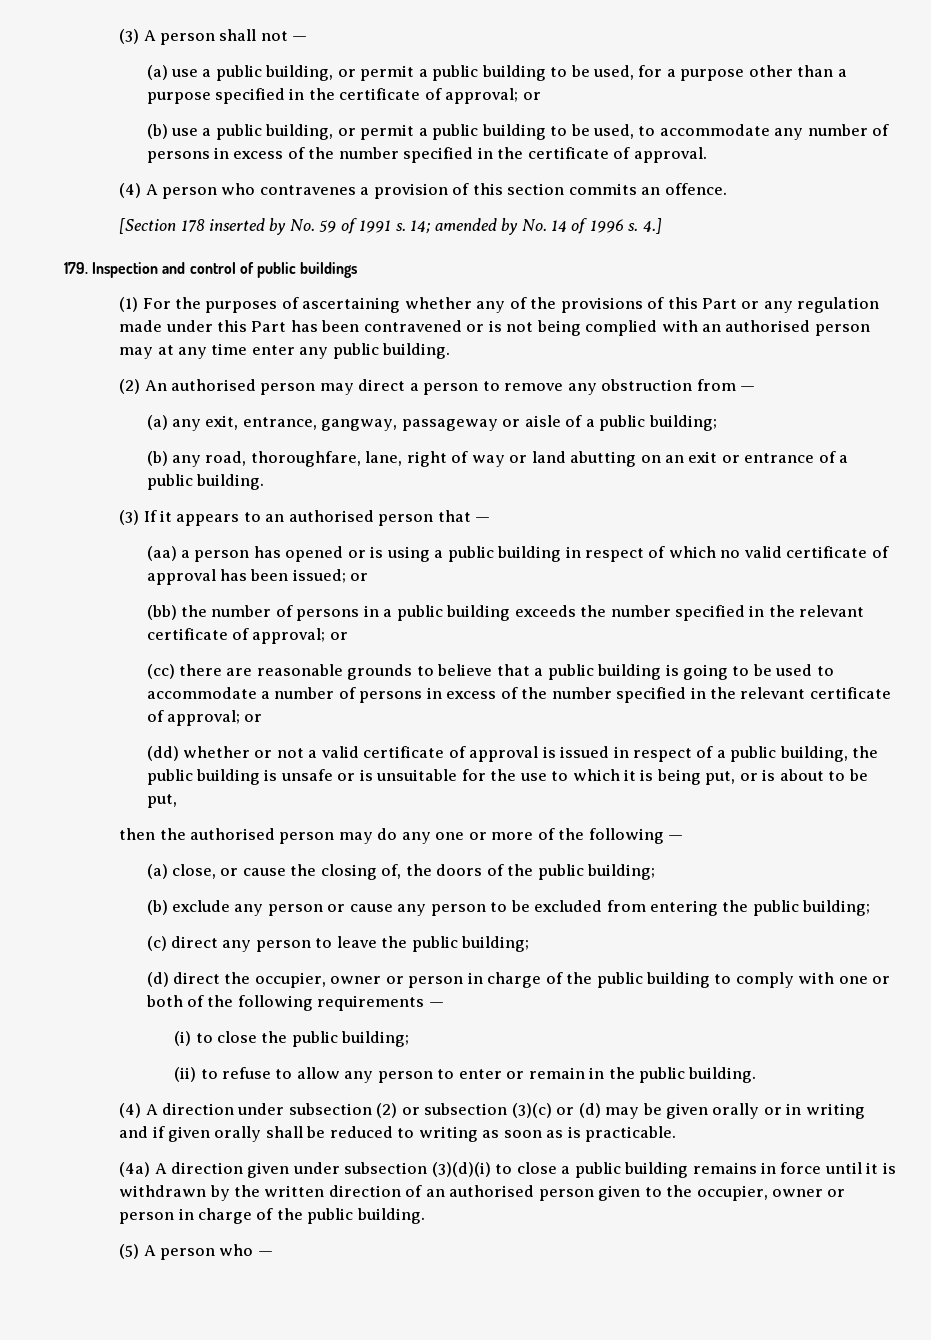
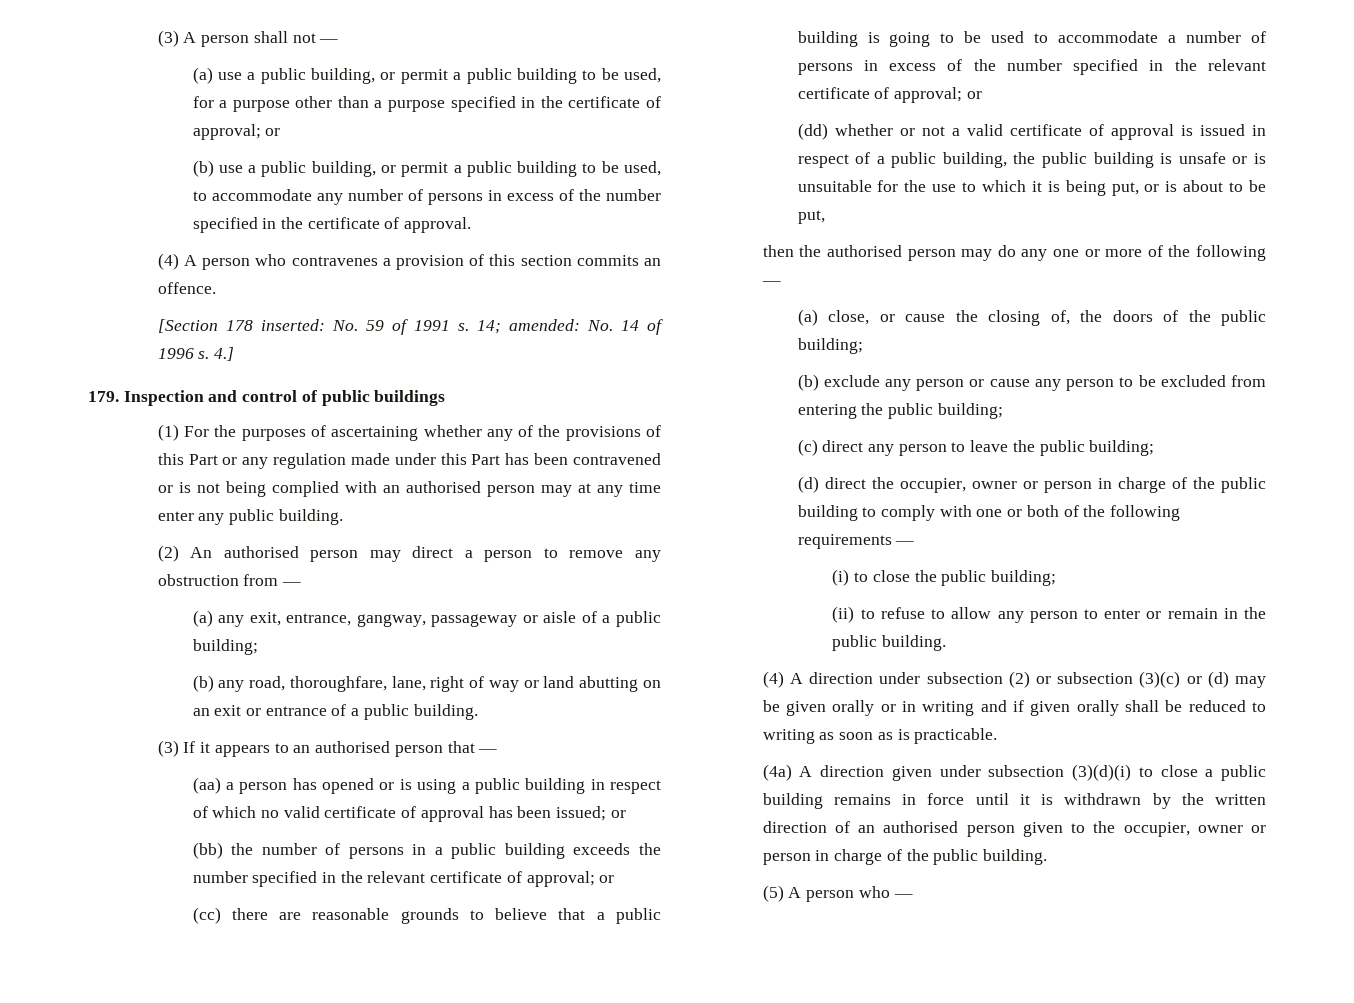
- [Section 178 inserted by No. 59 of 1991 s.
+ [Section 178 inserted: No. 59 of 1991 s.
- 14; amended by No. 14 of 1996 s.
+ 14; amended: No. 14 of 1996 s.

